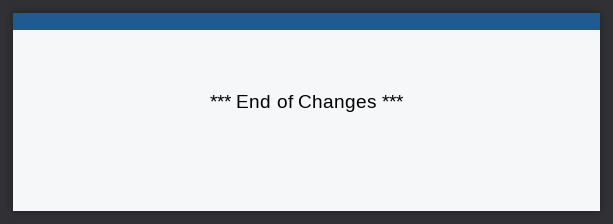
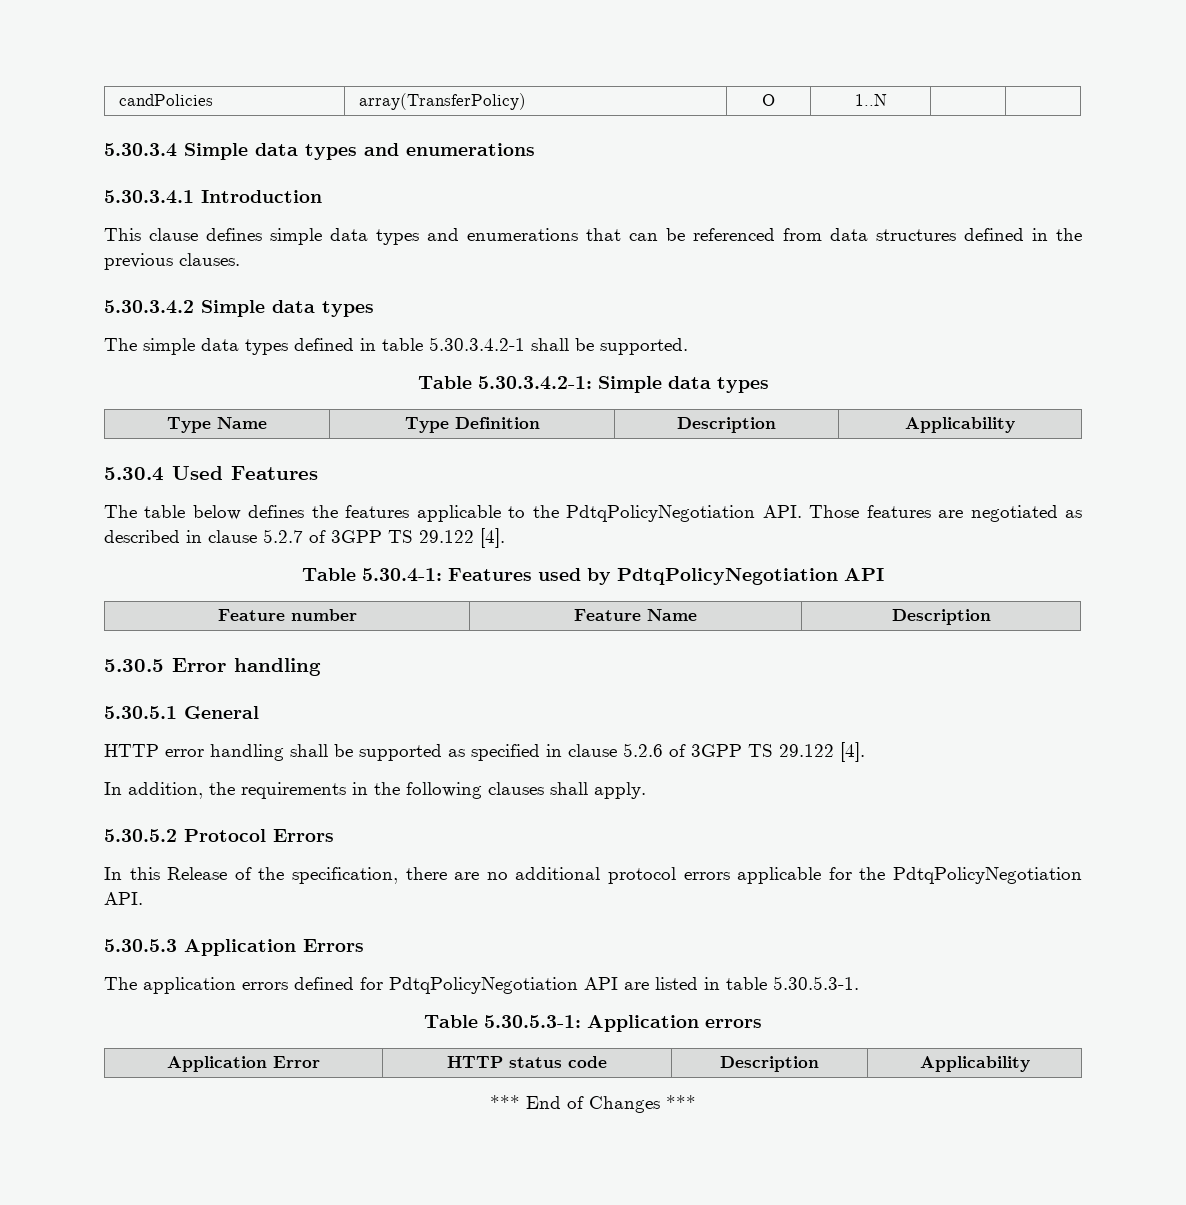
+ candPolicies | array(TransferPolicy) | O | 1..N | |
+ 5.30.3.4 Simple data types and enumerations
+ 5.30.3.4.1 Introduction
+ This clause defines simple data types and enumerations that can be referenced from data structures defined in the previous clauses.
+ 5.30.3.4.2 Simple data types
+ The simple data types defined in table 5.30.3.4.2-1 shall be supported.
+ Table 5.30.3.4.2-1: Simple data types
+ Type Name | Type Definition | Description | Applicability
+ 5.30.4 Used Features
+ The table below defines the features applicable to the PdtqPolicyNegotiation API. Those features are negotiated as described in clause 5.2.7 of 3GPP TS 29.122 [4].
+ Table 5.30.4-1: Features used by PdtqPolicyNegotiation API
+ Feature number | Feature Name | Description
+ 5.30.5 Error handling
+ 5.30.5.1 General
+ HTTP error handling shall be supported as specified in clause 5.2.6 of 3GPP TS 29.122 [4].
+ In addition, the requirements in the following clauses shall apply.
+ 5.30.5.2 Protocol Errors
+ In this Release of the specification, there are no additional protocol errors applicable for the PdtqPolicyNegotiation API.
+ 5.30.5.3 Application Errors
+ The application errors defined for PdtqPolicyNegotiation API are listed in table 5.30.5.3-1.
+ Table 5.30.5.3-1: Application errors
+ Application Error | HTTP status code | Description | Applicability

